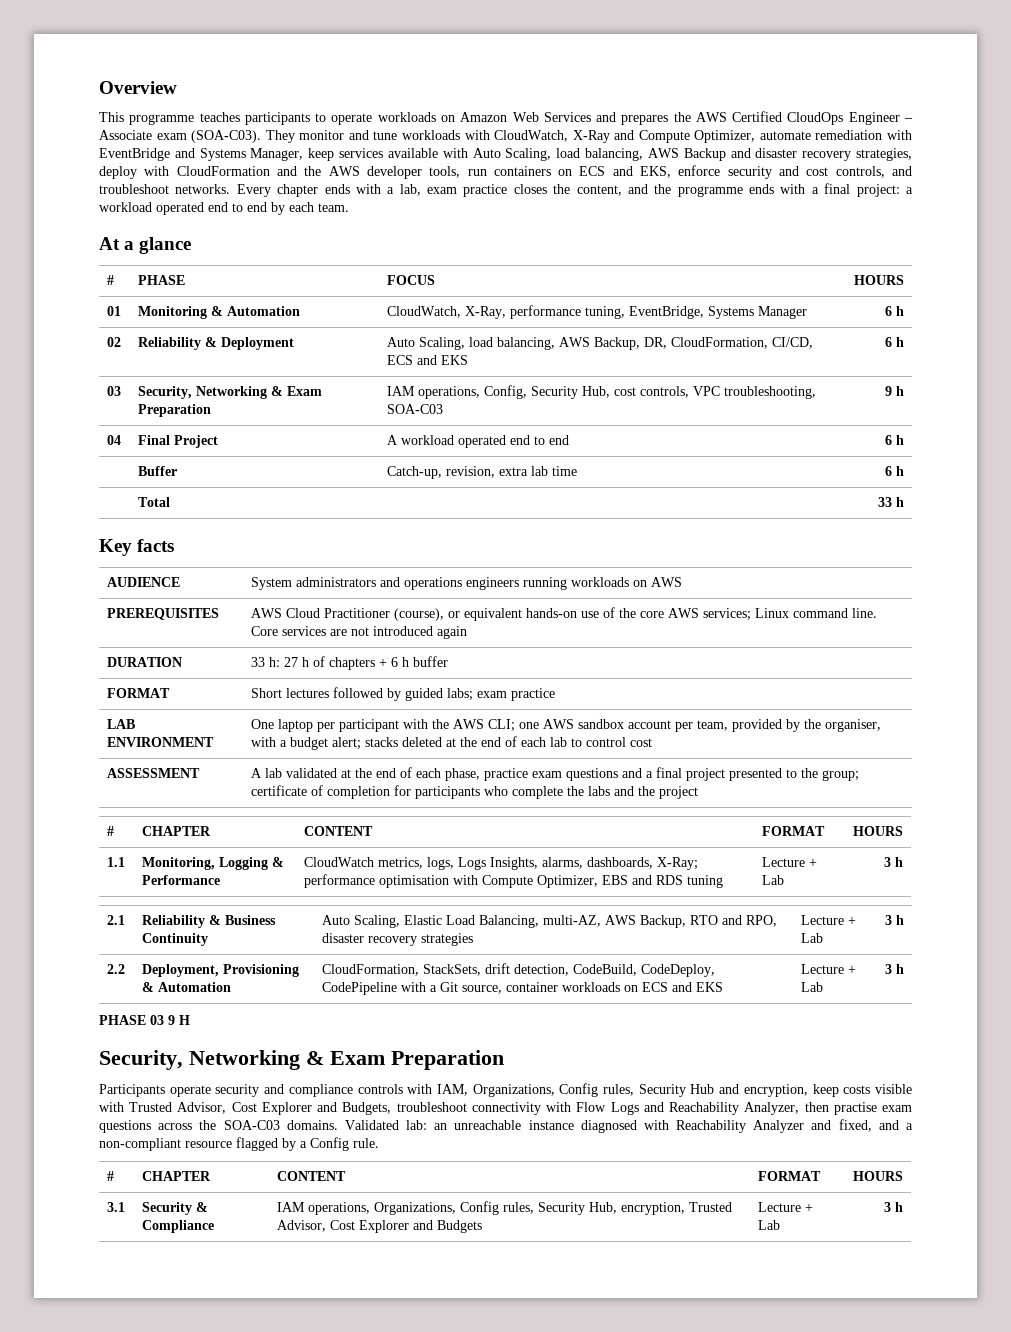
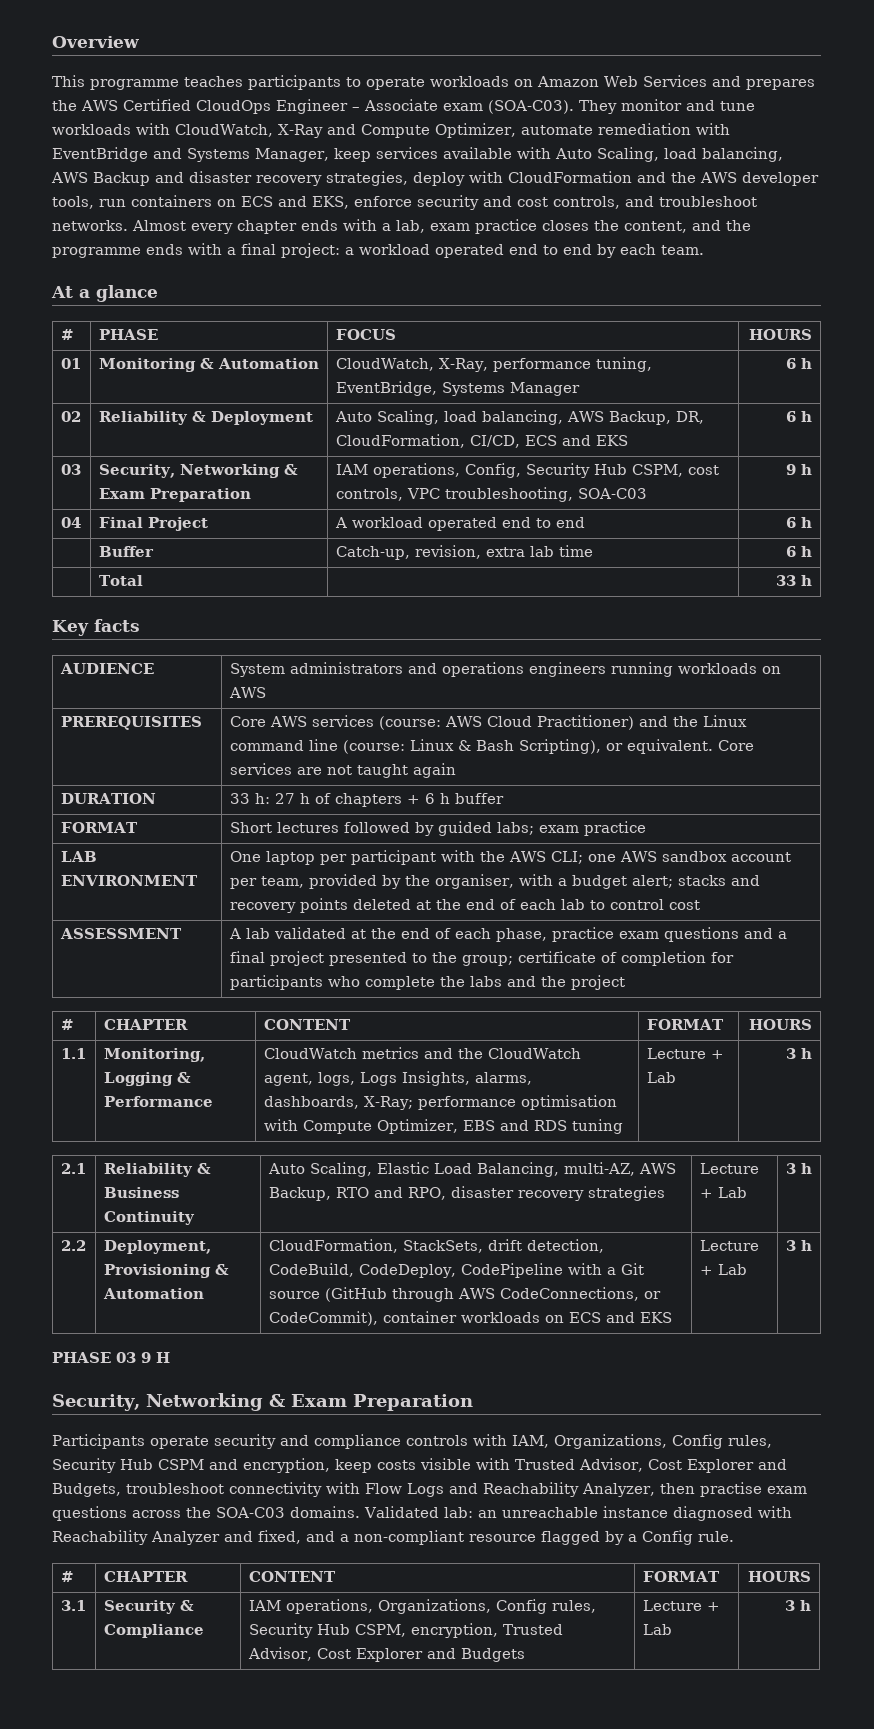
- Every chapter ends with a lab, exam practice closes the content, and the programme ends with a final project: a workload operated end to end by each team.
+ Almost every chapter ends with a lab, exam practice closes the content, and the programme ends with a final project: a workload operated end to end by each team.
- 03 | Security, Networking & Exam Preparation | IAM operations, Config, Security Hub, cost controls, VPC troubleshooting, SOA-C03 | 9 h
+ 03 | Security, Networking & Exam Preparation | IAM operations, Config, Security Hub CSPM, cost controls, VPC troubleshooting, SOA-C03 | 9 h
- PREREQUISITES | AWS Cloud Practitioner (course), or equivalent hands-on use of the core AWS services; Linux command line. Core services are not introduced again
+ PREREQUISITES | Core AWS services (course: AWS Cloud Practitioner) and the Linux command line (course: Linux & Bash Scripting), or equivalent. Core services are not taught again
- LAB ENVIRONMENT | One laptop per participant with the AWS CLI; one AWS sandbox account per team, provided by the organiser, with a budget alert; stacks deleted at the end of each lab to control cost
+ LAB ENVIRONMENT | One laptop per participant with the AWS CLI; one AWS sandbox account per team, provided by the organiser, with a budget alert; stacks and recovery points deleted at the end of each lab to control cost
- 1.1 | Monitoring, Logging & Performance | CloudWatch metrics, logs, Logs Insights, alarms, dashboards, X-Ray; performance optimisation with Compute Optimizer, EBS and RDS tuning | Lecture + Lab | 3 h
+ 1.1 | Monitoring, Logging & Performance | CloudWatch metrics and the CloudWatch agent, logs, Logs Insights, alarms, dashboards, X-Ray; performance optimisation with Compute Optimizer, EBS and RDS tuning | Lecture + Lab | 3 h
- 2.2 | Deployment, Provisioning & Automation | CloudFormation, StackSets, drift detection, CodeBuild, CodeDeploy, CodePipeline with a Git source, container workloads on ECS and EKS | Lecture + Lab | 3 h
+ 2.2 | Deployment, Provisioning & Automation | CloudFormation, StackSets, drift detection, CodeBuild, CodeDeploy, CodePipeline with a Git source (GitHub through AWS CodeConnections, or CodeCommit), container workloads on ECS and EKS | Lecture + Lab | 3 h
- Participants operate security and compliance controls with IAM, Organizations, Config rules, Security Hub and encryption, keep costs visible with Trusted Advisor, Cost Explorer and Budgets, troubleshoot connectivity with Flow Logs and Reachability Analyzer, then practise exam questions across the SOA-C03 domains.
+ Participants operate security and compliance controls with IAM, Organizations, Config rules, Security Hub CSPM and encryption, keep costs visible with Trusted Advisor, Cost Explorer and Budgets, troubleshoot connectivity with Flow Logs and Reachability Analyzer, then practise exam questions across the SOA-C03 domains.
- 3.1 | Security & Compliance | IAM operations, Organizations, Config rules, Security Hub, encryption, Trusted Advisor, Cost Explorer and Budgets | Lecture + Lab | 3 h
+ 3.1 | Security & Compliance | IAM operations, Organizations, Config rules, Security Hub CSPM, encryption, Trusted Advisor, Cost Explorer and Budgets | Lecture + Lab | 3 h

